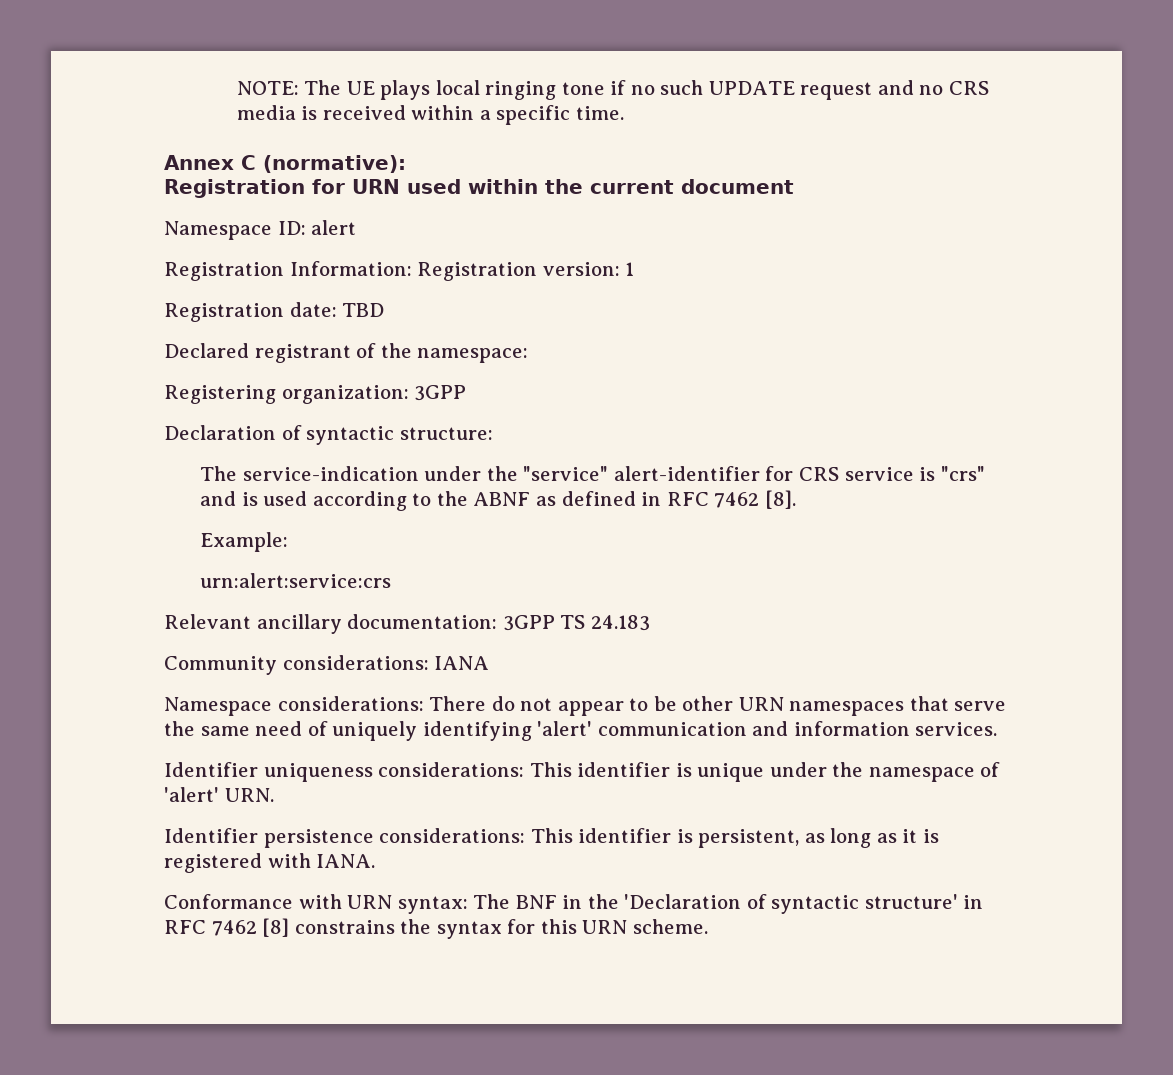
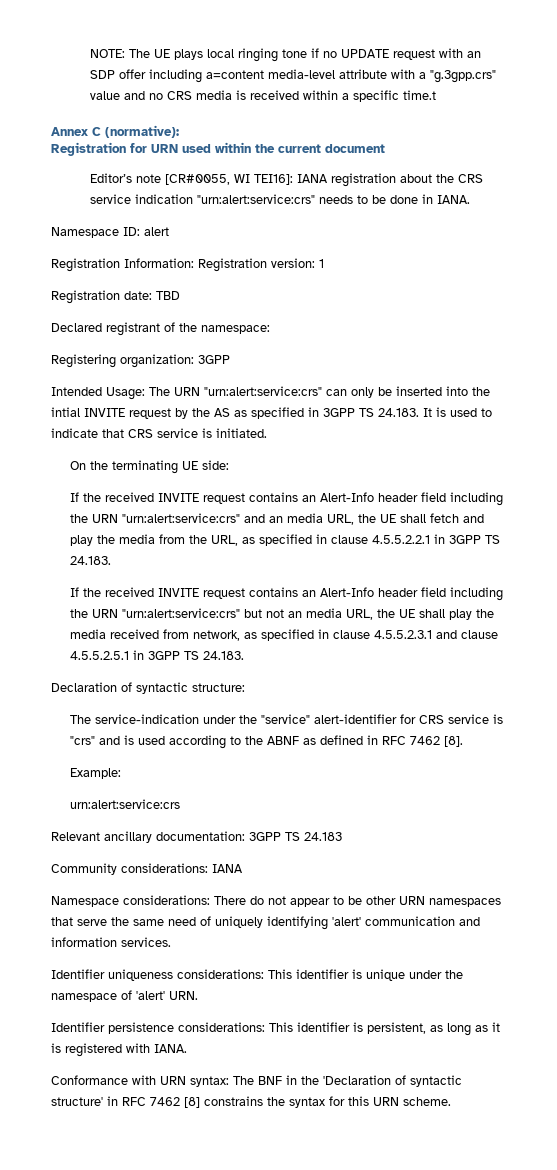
- NOTE: The UE plays local ringing tone if no such UPDATE request and no CRS media is received within a specific time.
+ NOTE: The UE plays local ringing tone if no UPDATE request with an SDP offer including a=content media-level attribute with a "g.3gpp.crs" value and no CRS media is received within a specific time.t
+ Editor’s note [CR#0055, WI TEI16]: IANA registration about the CRS service indication "urn:alert:service:crs" needs to be done in IANA.
+ Intended Usage: The URN "urn:alert:service:crs" can only be inserted into the intial INVITE request by the AS as specified in 3GPP TS 24.183. It is used to indicate that CRS service is initiated.
+ On the terminating UE side:
+ If the received INVITE request contains an Alert-Info header field including the URN "urn:alert:service:crs" and an media URL, the UE shall fetch and play the media from the URL, as specified in clause 4.5.5.2.2.1 in 3GPP TS 24.183.
+ If the received INVITE request contains an Alert-Info header field including the URN "urn:alert:service:crs" but not an media URL, the UE shall play the media received from network, as specified in clause 4.5.5.2.3.1 and clause 4.5.5.2.5.1 in 3GPP TS 24.183.

